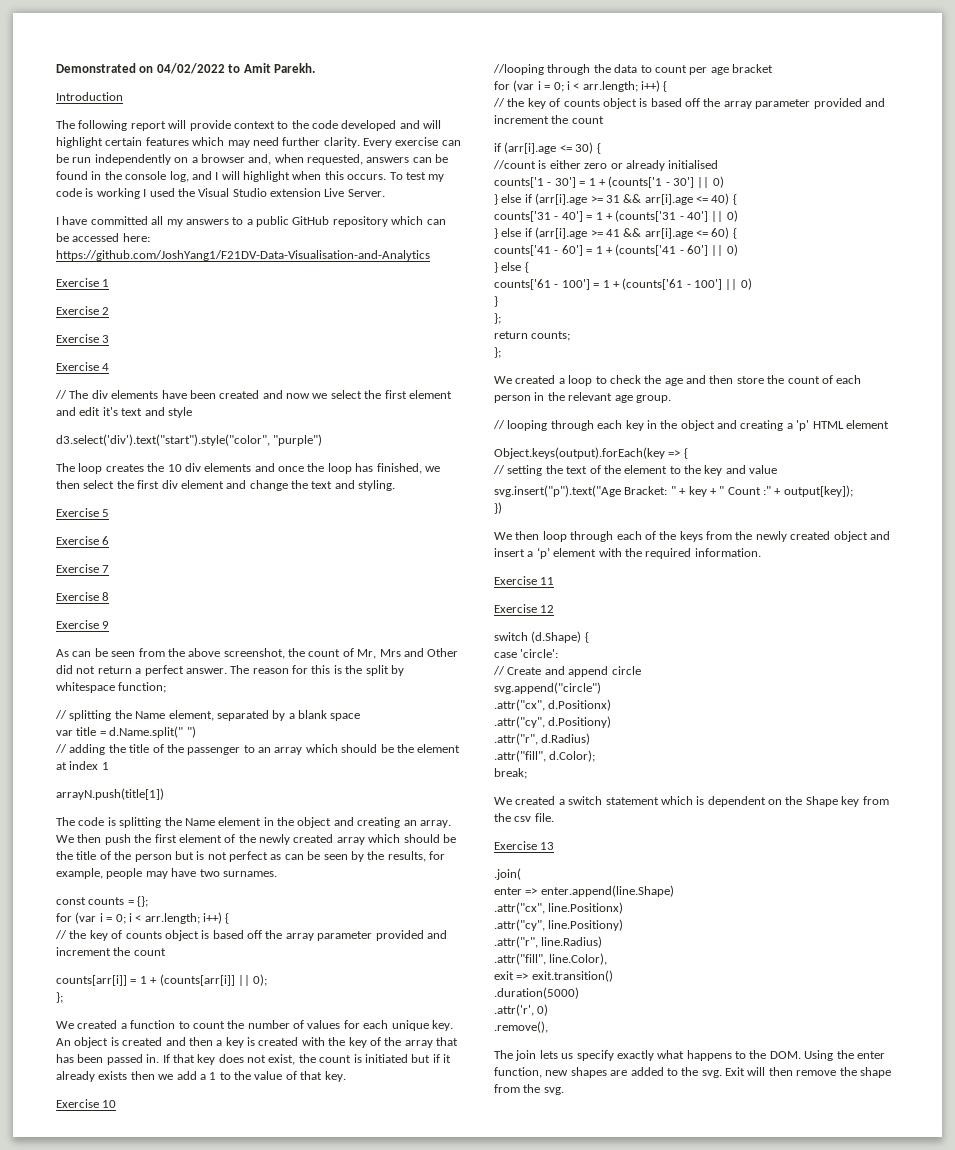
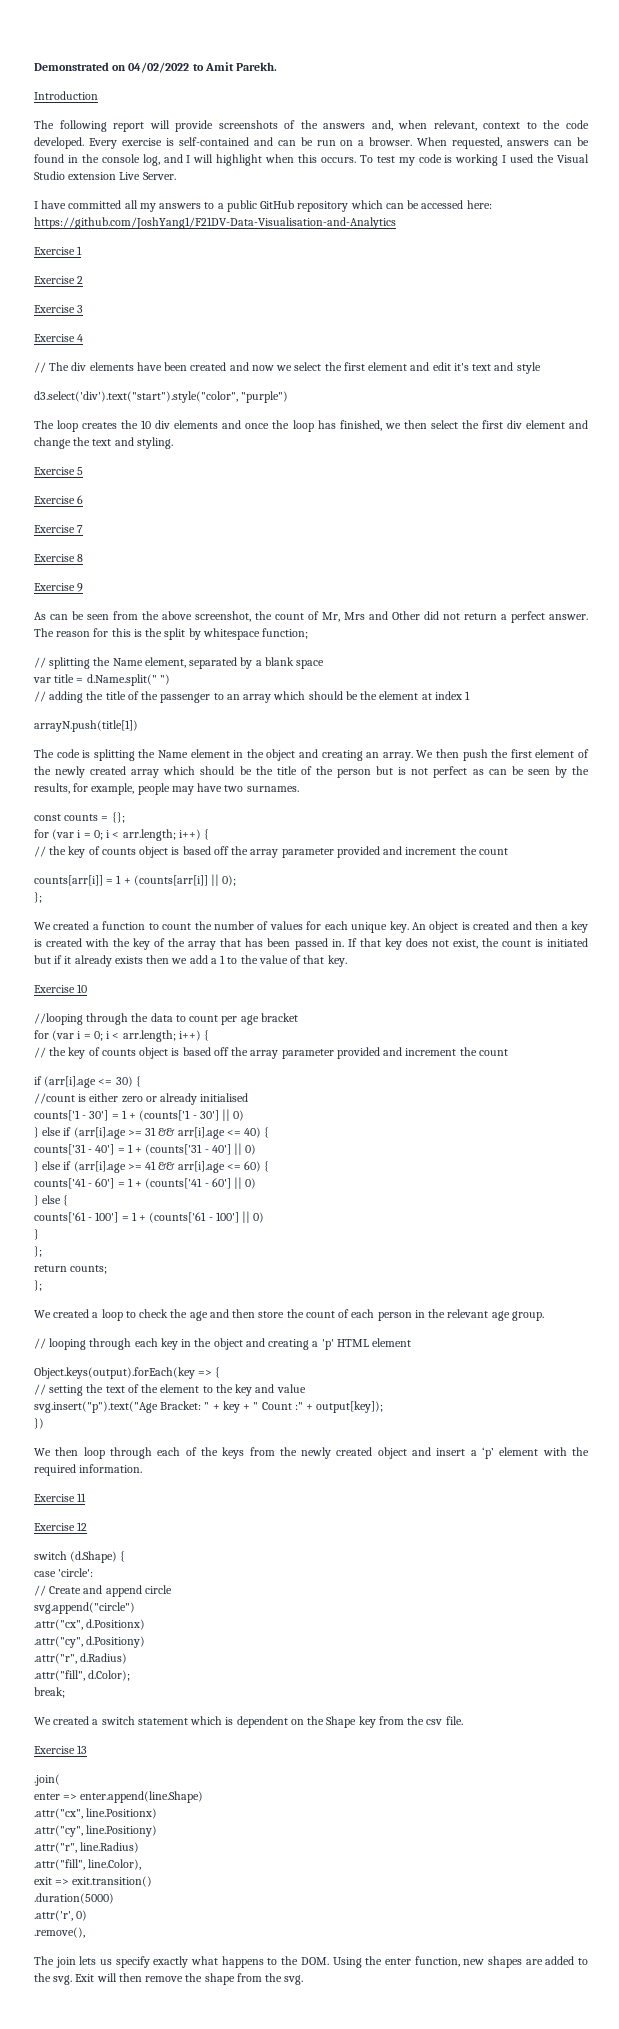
- The following report will provide context to the code developed and will highlight certain features which may need further clarity. Every exercise can be run independently on a browser and, when requested, answers can be found in the console log, and I will highlight when this occurs.
+ The following report will provide screenshots of the answers and, when relevant, context to the code developed. Every exercise is self-contained and can be run on a browser. When requested, answers can be found in the console log, and I will highlight when this occurs.

